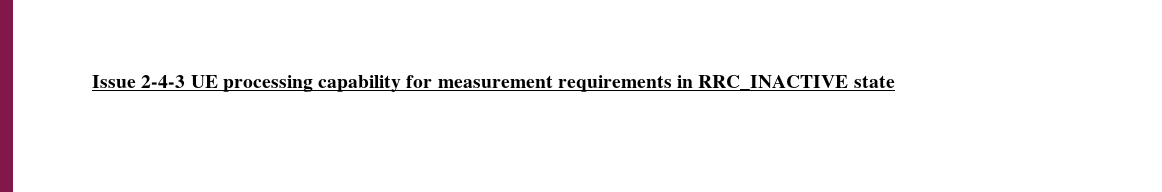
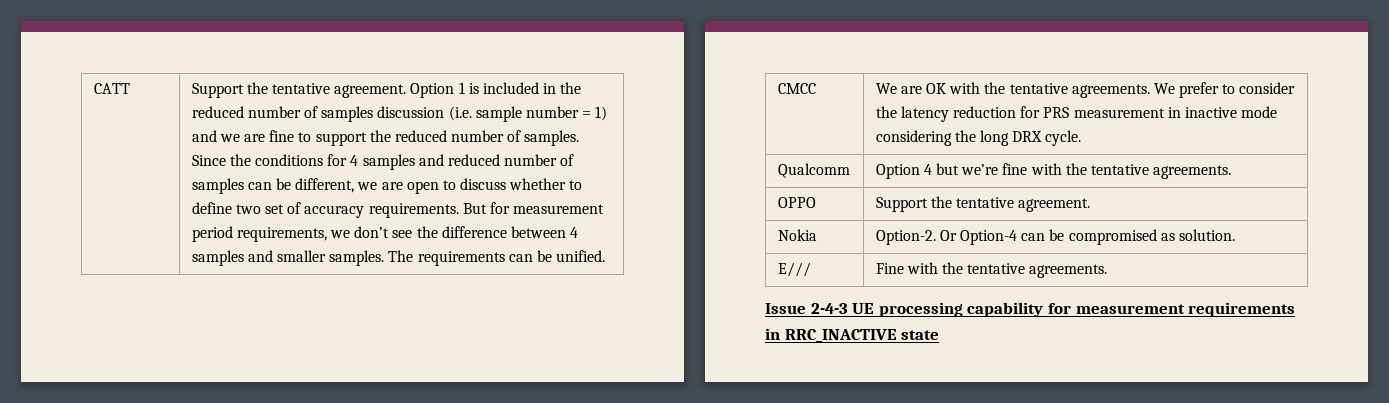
+ CATT | Support the tentative agreement. Option 1 is included in the reduced number of samples discussion (i.e. sample number = 1) and we are fine to support the reduced number of samples. Since the conditions for 4 samples and reduced number of samples can be different, we are open to discuss whether to define two set of accuracy requirements. But for measurement period requirements, we don’t see the difference between 4 samples and smaller samples. The requirements can be unified.
+ CMCC | We are OK with the tentative agreements. We prefer to consider the latency reduction for PRS measurement in inactive mode considering the long DRX cycle.
+ Qualcomm | Option 4 but we’re fine with the tentative agreements.
+ OPPO | Support the tentative agreement.
+ Nokia | Option-2. Or Option-4 can be compromised as solution.
+ E/// | Fine with the tentative agreements.

